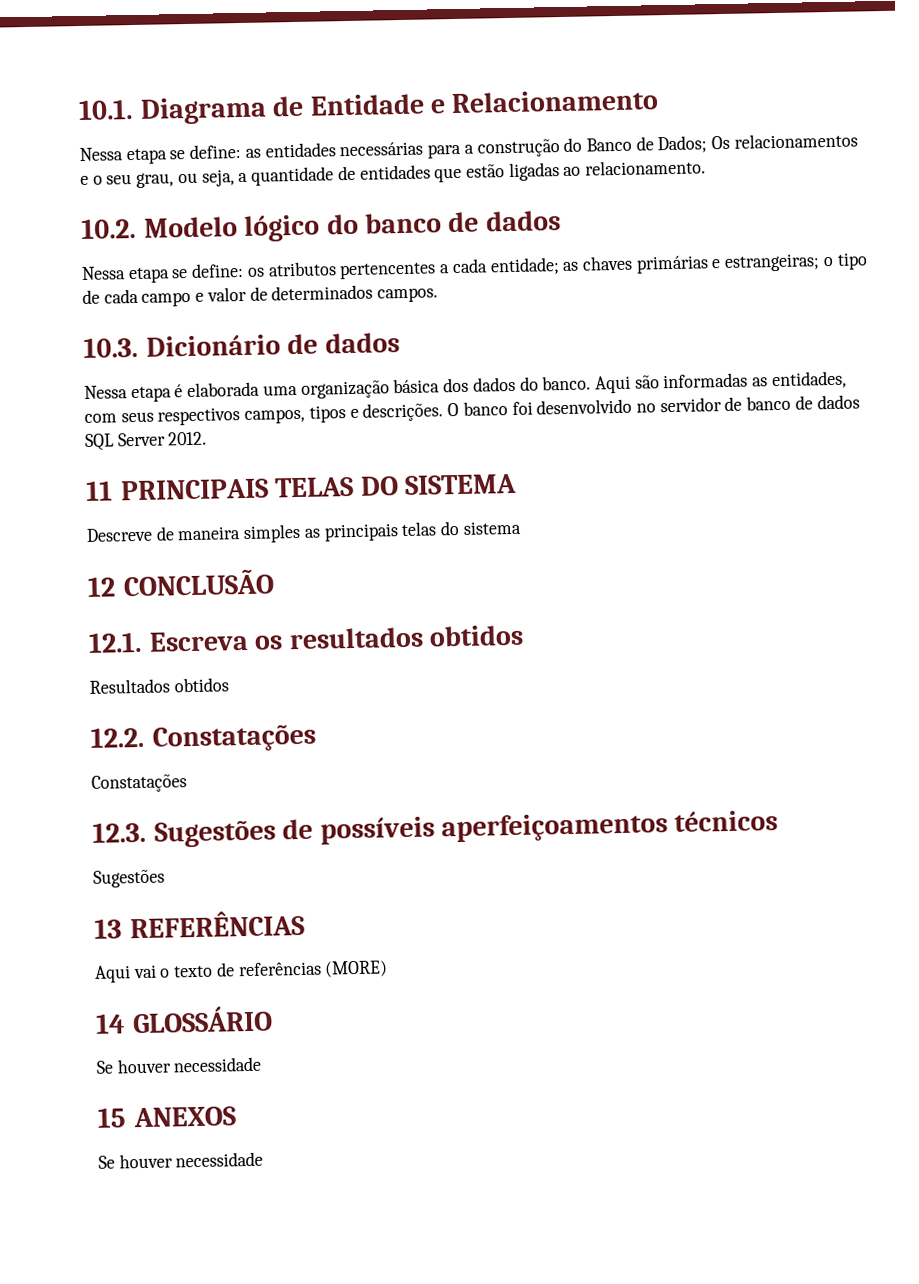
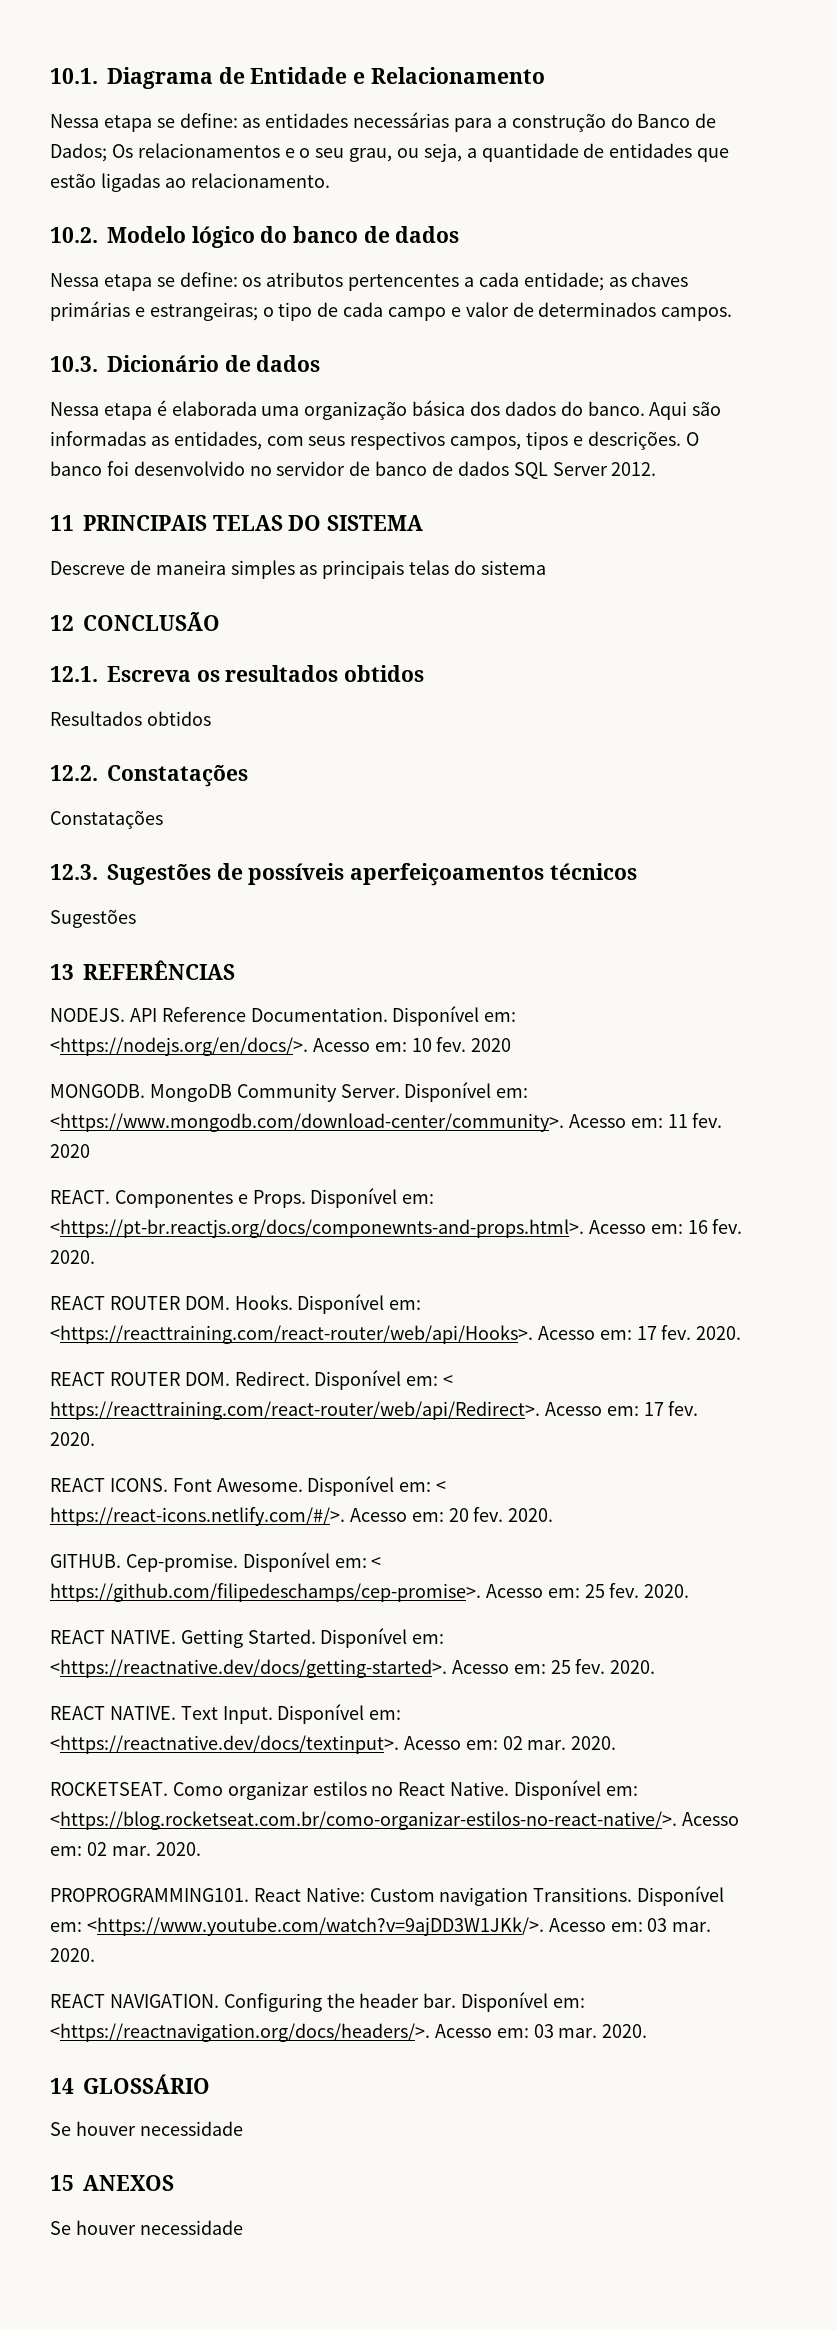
- Aqui vai o texto de referências (MORE)
+ NODEJS. API Reference Documentation. Disponível em: <https://nodejs.org/en/docs/>. Acesso em: 10 fev. 2020
+ MONGODB. MongoDB Community Server. Disponível em: <https://www.mongodb.com/download-center/community>. Acesso em: 11 fev. 2020
+ REACT. Componentes e Props. Disponível em: <https://pt-br.reactjs.org/docs/componewnts-and-props.html>. Acesso em: 16 fev. 2020.
+ REACT ROUTER DOM. Hooks. Disponível em: <https://reacttraining.com/react-router/web/api/Hooks>. Acesso em: 17 fev. 2020.
+ REACT ROUTER DOM. Redirect. Disponível em: < https://reacttraining.com/react-router/web/api/Redirect>. Acesso em: 17 fev. 2020.
+ REACT ICONS. Font Awesome. Disponível em: < https://react-icons.netlify.com/#/>. Acesso em: 20 fev. 2020.
+ GITHUB. Cep-promise. Disponível em: < https://github.com/filipedeschamps/cep-promise>. Acesso em: 25 fev. 2020.
+ REACT NATIVE. Getting Started. Disponível em: <https://reactnative.dev/docs/getting-started>. Acesso em: 25 fev. 2020.
+ REACT NATIVE. Text Input. Disponível em: <https://reactnative.dev/docs/textinput>. Acesso em: 02 mar. 2020.
+ ROCKETSEAT. Como organizar estilos no React Native. Disponível em: <https://blog.rocketseat.com.br/como-organizar-estilos-no-react-native/>. Acesso em: 02 mar. 2020.
+ PROPROGRAMMING101. React Native: Custom navigation Transitions. Disponível em: <https://www.youtube.com/watch?v=9ajDD3W1JKk/>. Acesso em: 03 mar. 2020.
+ REACT NAVIGATION. Configuring the header bar. Disponível em: <https://reactnavigation.org/docs/headers/>. Acesso em: 03 mar. 2020.

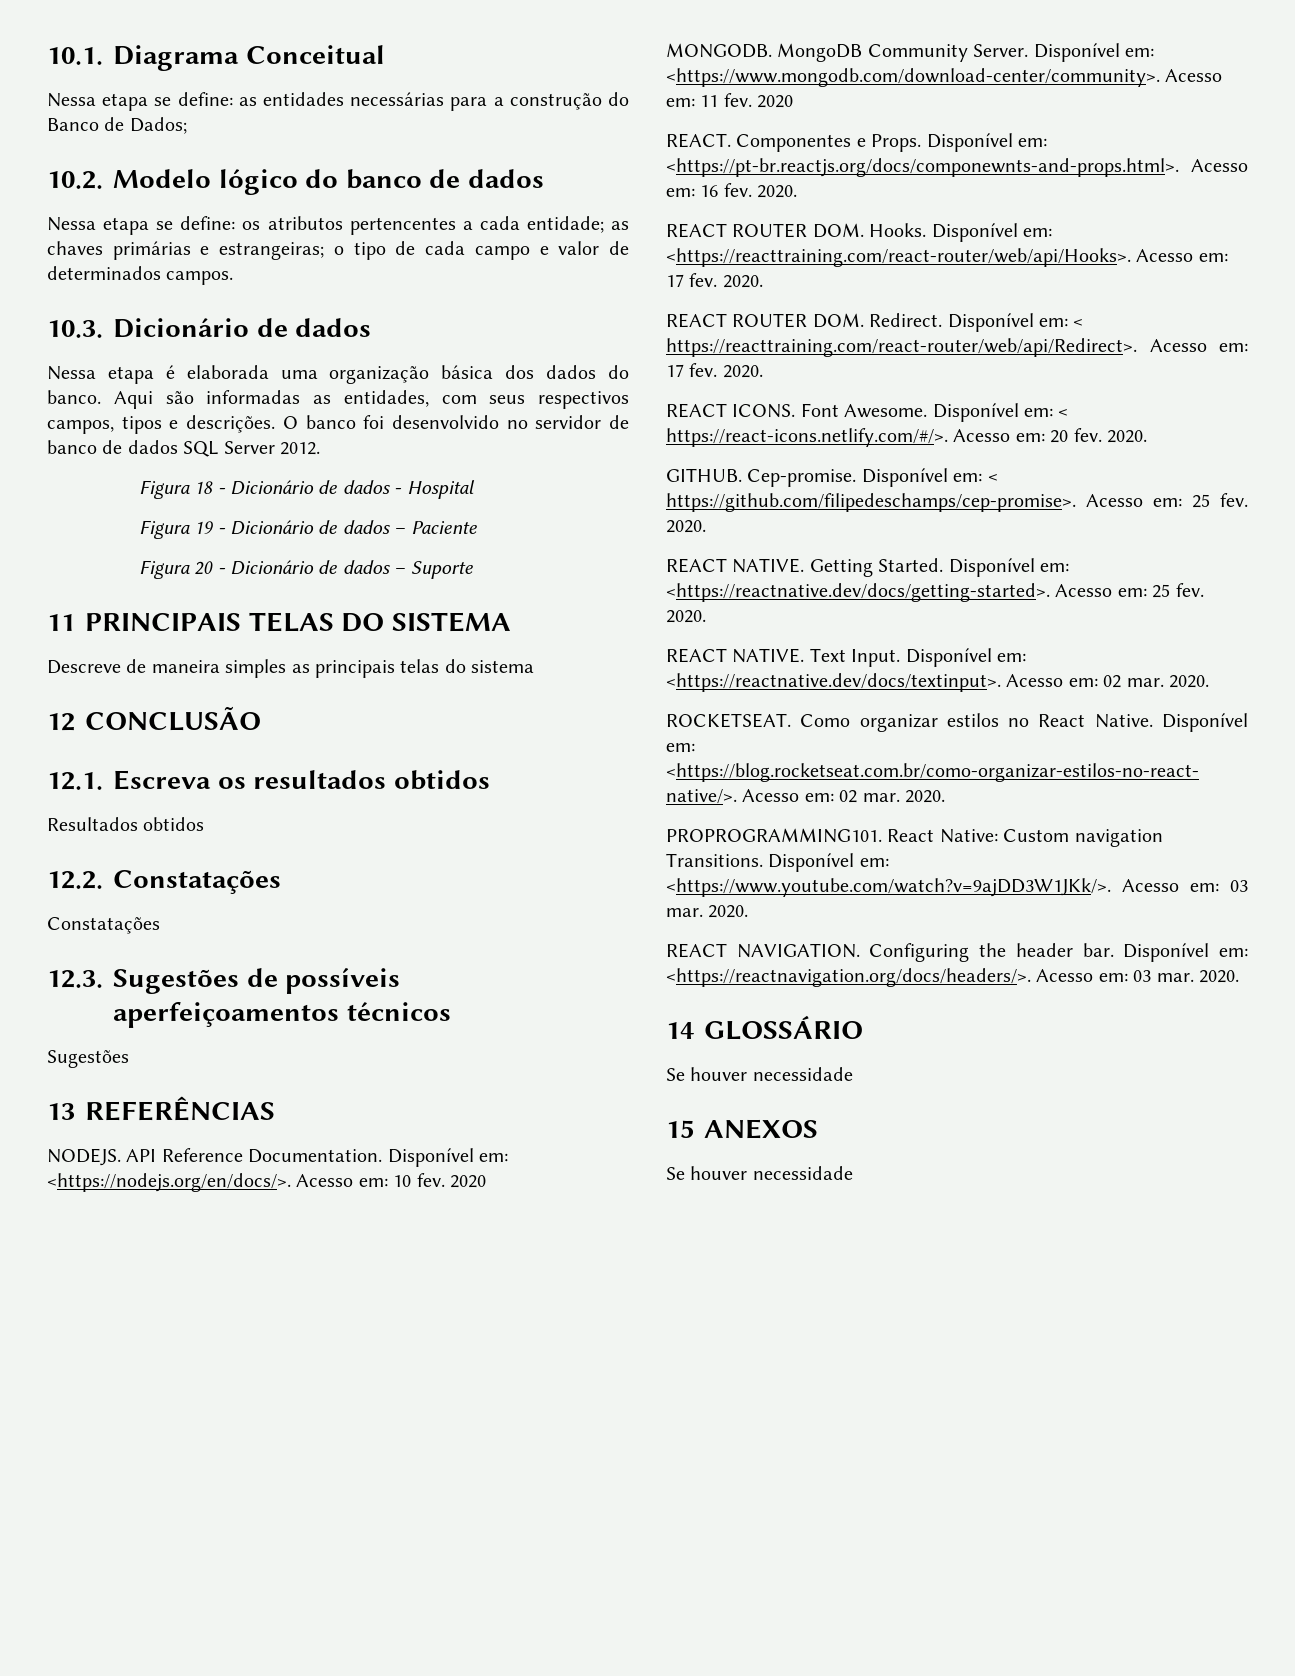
- 10.1. Diagrama de Entidade e Relacionamento
+ 10.1. Diagrama Conceitual
- Nessa etapa se define: as entidades necessárias para a construção do Banco de Dados; Os relacionamentos e o seu grau, ou seja, a quantidade de entidades que estão ligadas ao relacionamento.
+ Nessa etapa se define: as entidades necessárias para a construção do Banco de Dados;
+ Figura 18 - Dicionário de dados - Hospital
+ Figura 19 - Dicionário de dados – Paciente
+ Figura 20 - Dicionário de dados – Suporte

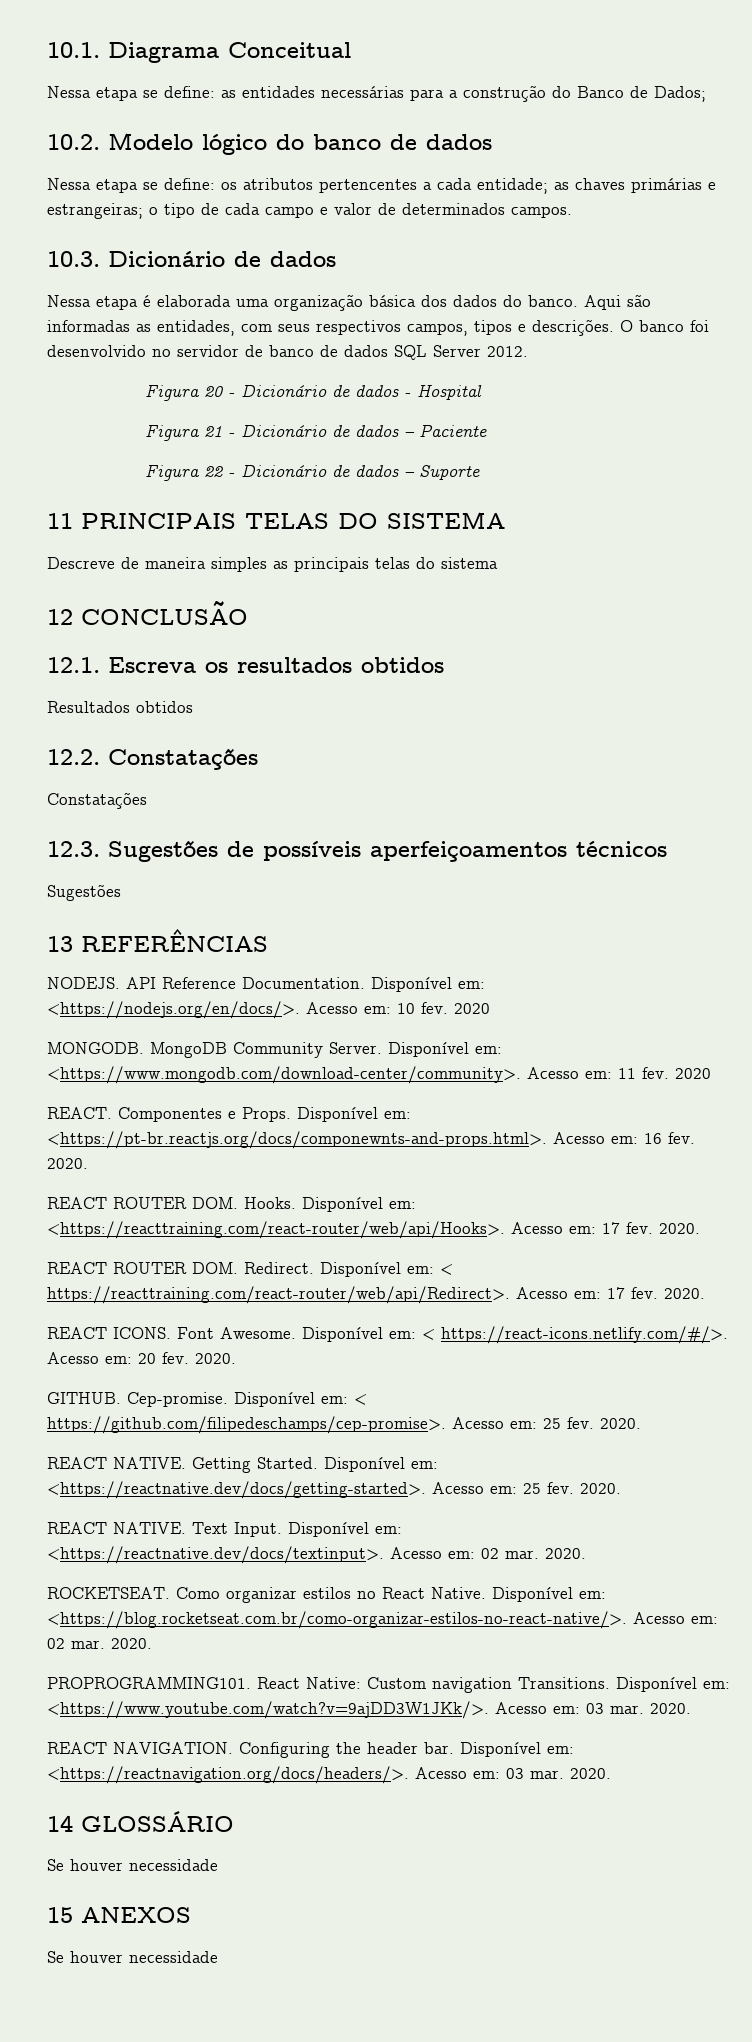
- Figura 18 - Dicionário de dados - Hospital
+ Figura 20 - Dicionário de dados - Hospital
- Figura 19 - Dicionário de dados – Paciente
+ Figura 21 - Dicionário de dados – Paciente
- Figura 20 - Dicionário de dados – Suporte
+ Figura 22 - Dicionário de dados – Suporte

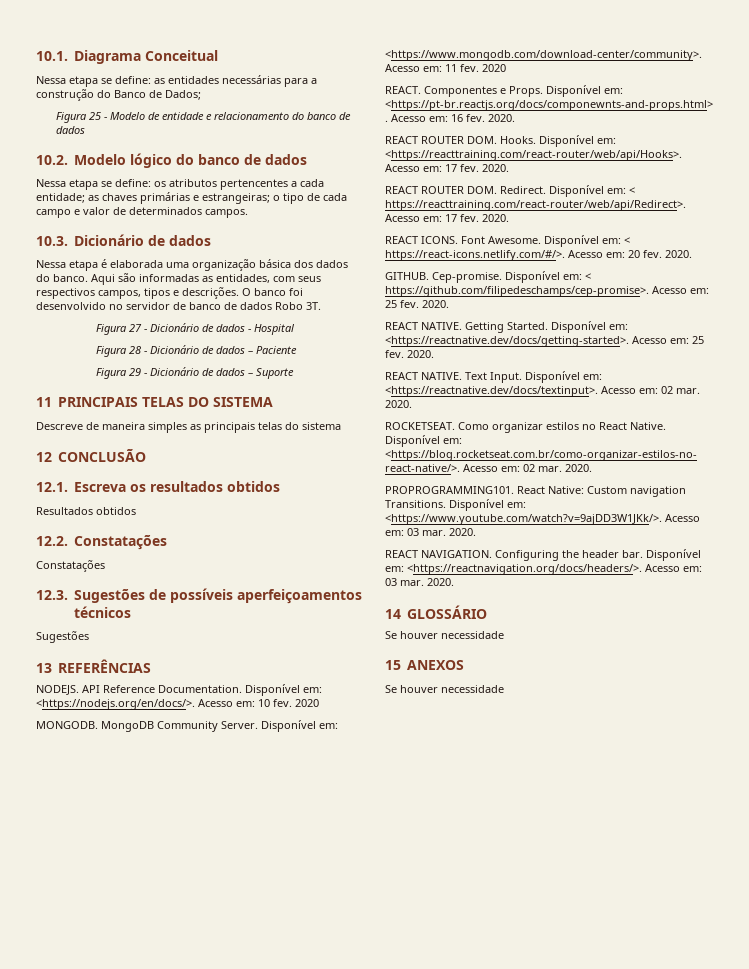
+ Figura 25 - Modelo de entidade e relacionamento do banco de dados
- O banco foi desenvolvido no servidor de banco de dados SQL Server 2012.
- Figura 20 - Dicionário de dados - Hospital
+ O banco foi desenvolvido no servidor de banco de dados Robo 3T.
+ Figura 27 - Dicionário de dados - Hospital
- Figura 21 - Dicionário de dados – Paciente
+ Figura 28 - Dicionário de dados – Paciente
- Figura 22 - Dicionário de dados – Suporte
+ Figura 29 - Dicionário de dados – Suporte

